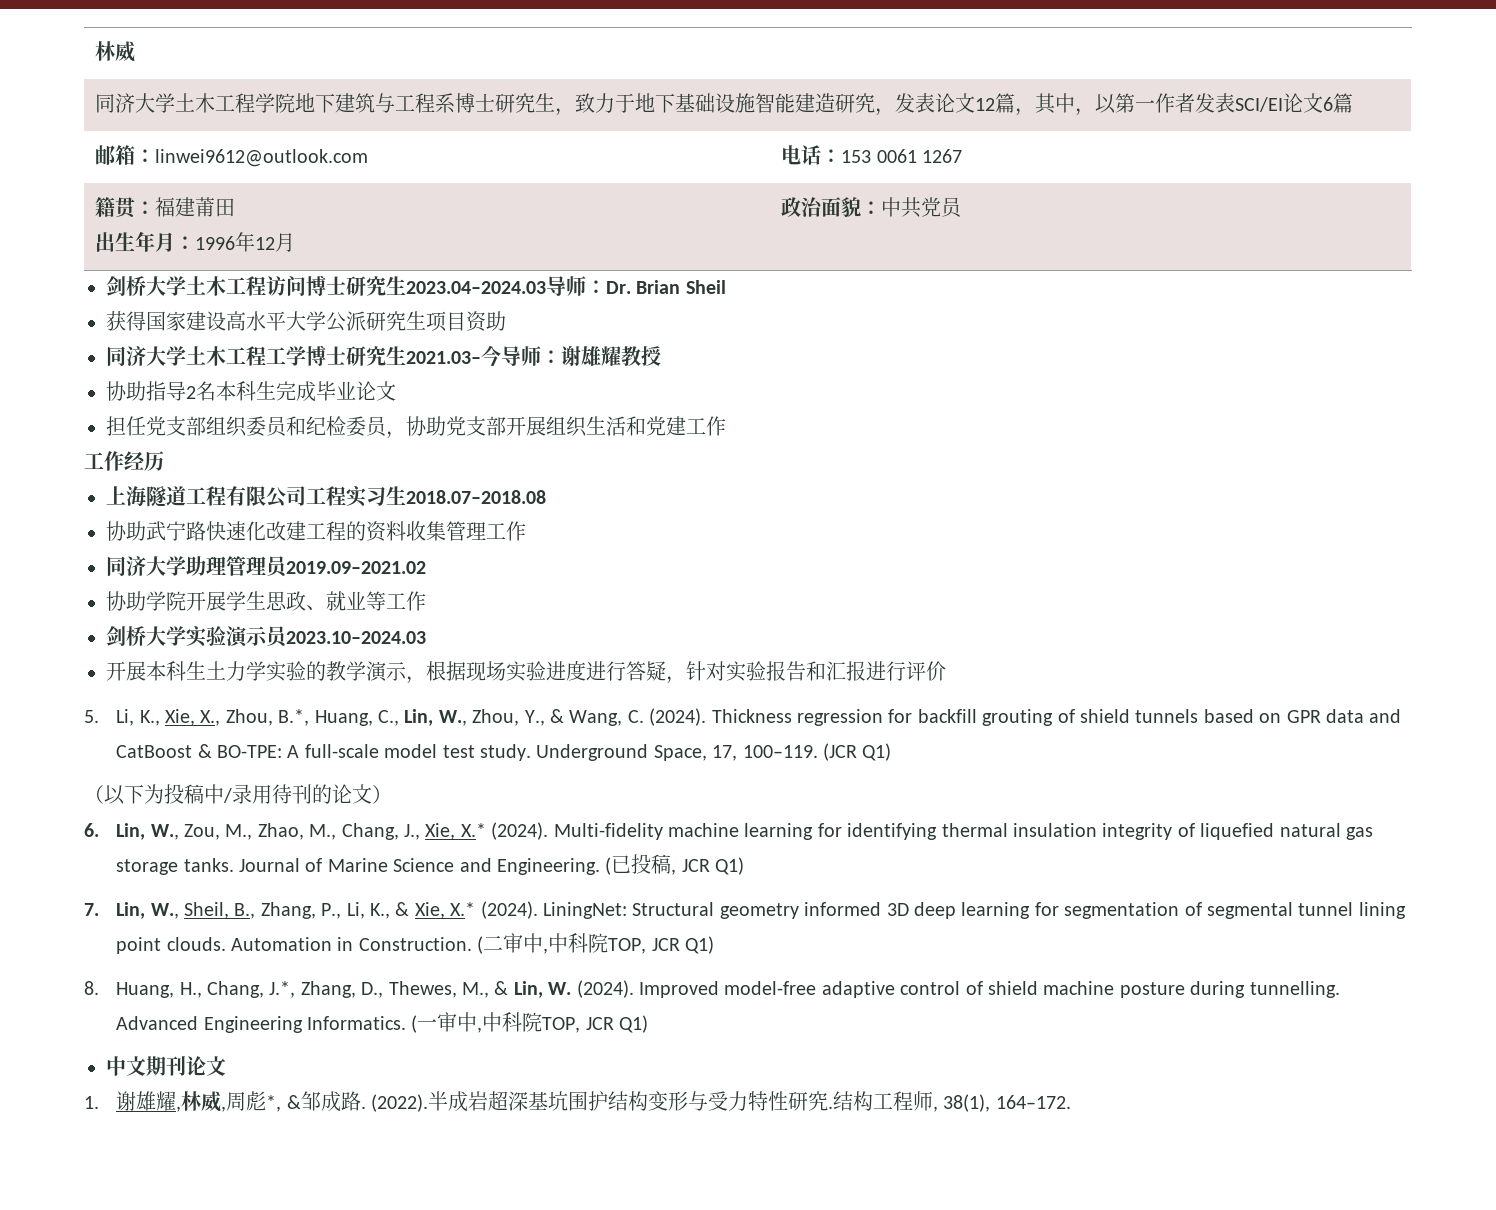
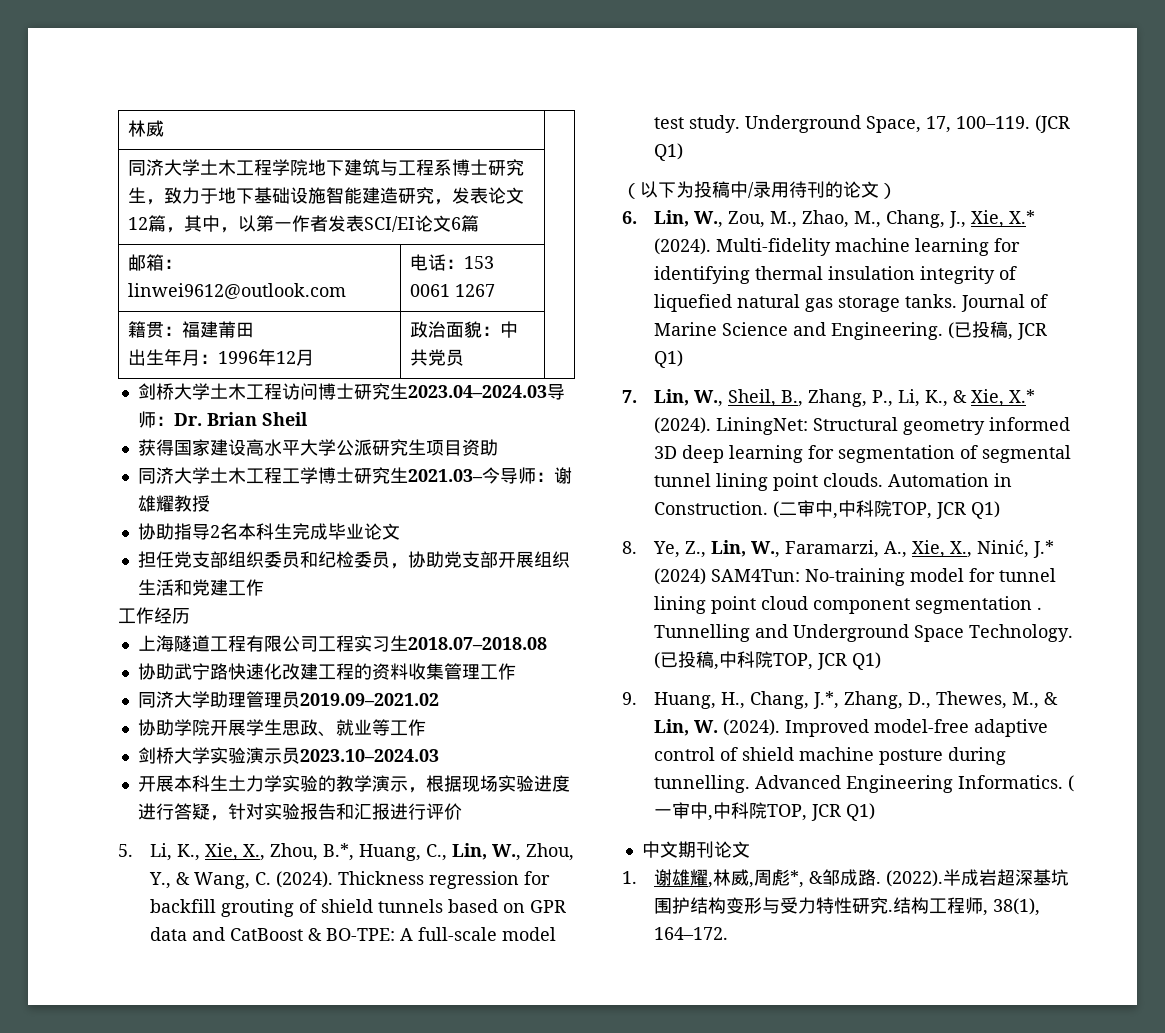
- 8. Huang, H., Chang, J.*, Zhang, D., Thewes, M., & Lin, W. (2024).
+ 8. Ye, Z., Lin, W., Faramarzi, A., Xie, X., Ninić, J.* (2024) SAM4Tun: No-training model for tunnel lining point cloud component segmentation . Tunnelling and Underground Space Technology. (已投稿,中科院TOP, JCR Q1)
+ 9. Huang, H., Chang, J.*, Zhang, D., Thewes, M., & Lin, W. (2024).

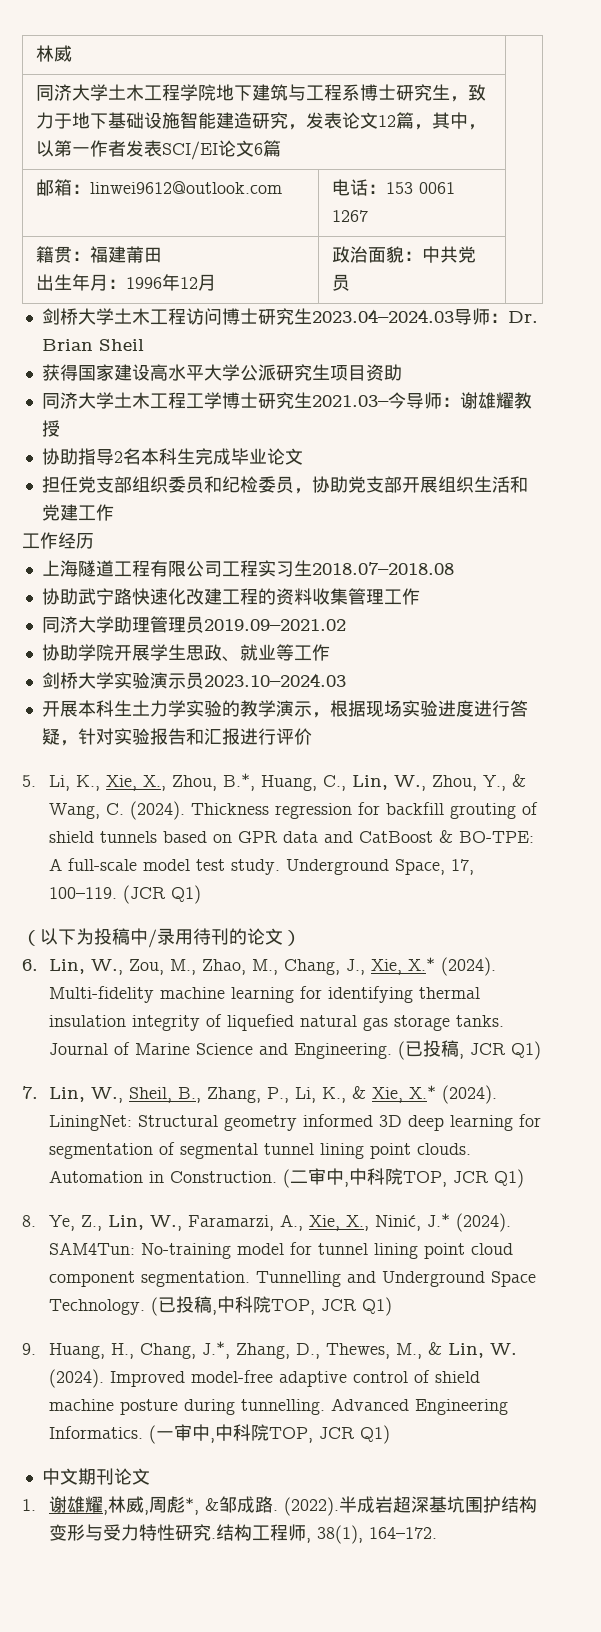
- 8. Ye, Z., Lin, W., Faramarzi, A., Xie, X., Ninić, J.* (2024) SAM4Tun: No-training model for tunnel lining point cloud component segmentation .
+ 8. Ye, Z., Lin, W., Faramarzi, A., Xie, X., Ninić, J.* (2024). SAM4Tun: No-training model for tunnel lining point cloud component segmentation.

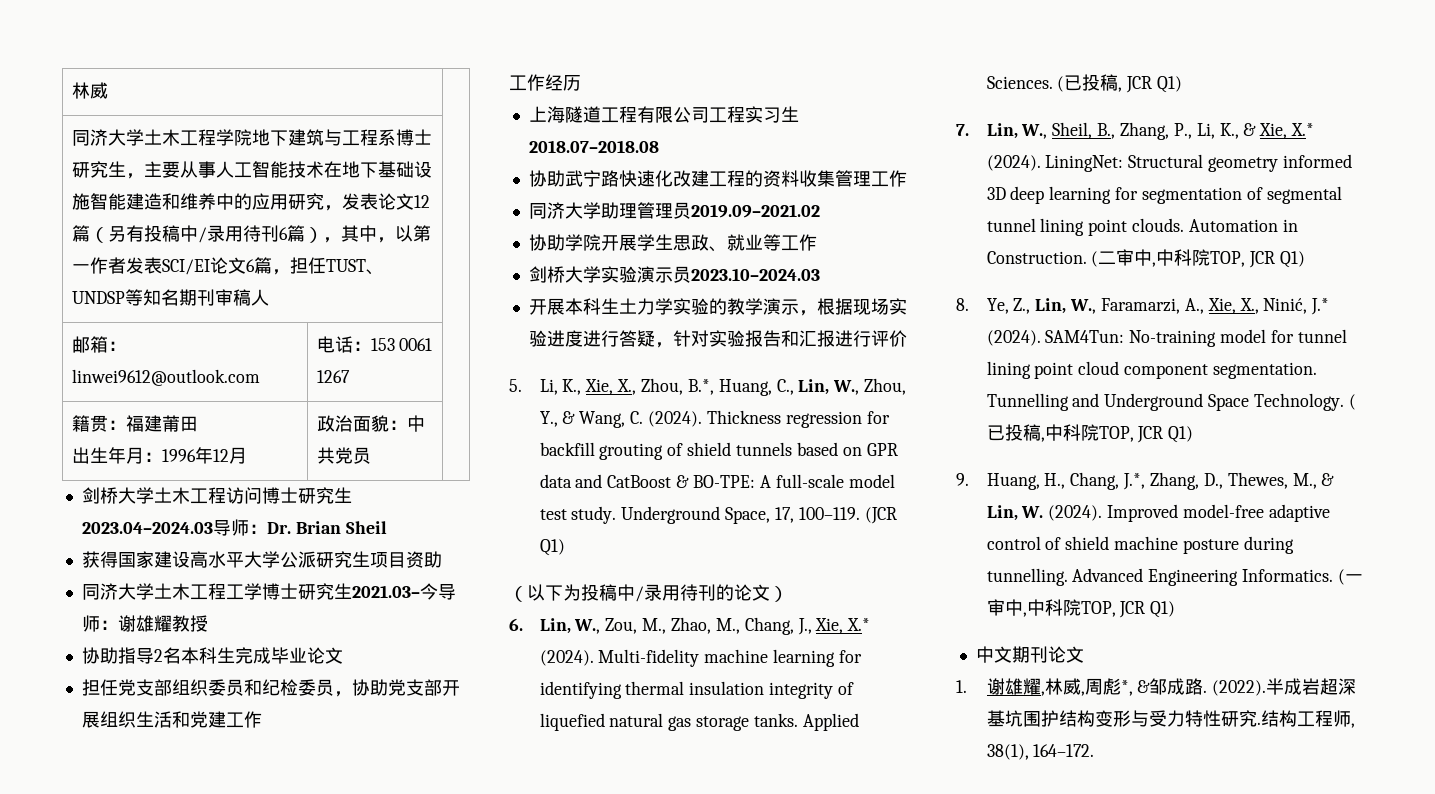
- 同济大学土木工程学院地下建筑与工程系博士研究生，致力于地下基础设施智能建造研究，发表论文12篇，其中，以第一作者发表SCI/EI论文6篇
+ 同济大学土木工程学院地下建筑与工程系博士研究生，主要从事人工智能技术在地下基础设施智能建造和维养中的应用研究，发表论文12篇（另有投稿中/录用待刊6篇），其中，以第一作者发表SCI/EI论文6篇，担任TUST、UNDSP等知名期刊审稿人
- Journal of Marine Science and Engineering.
+ Applied Sciences.

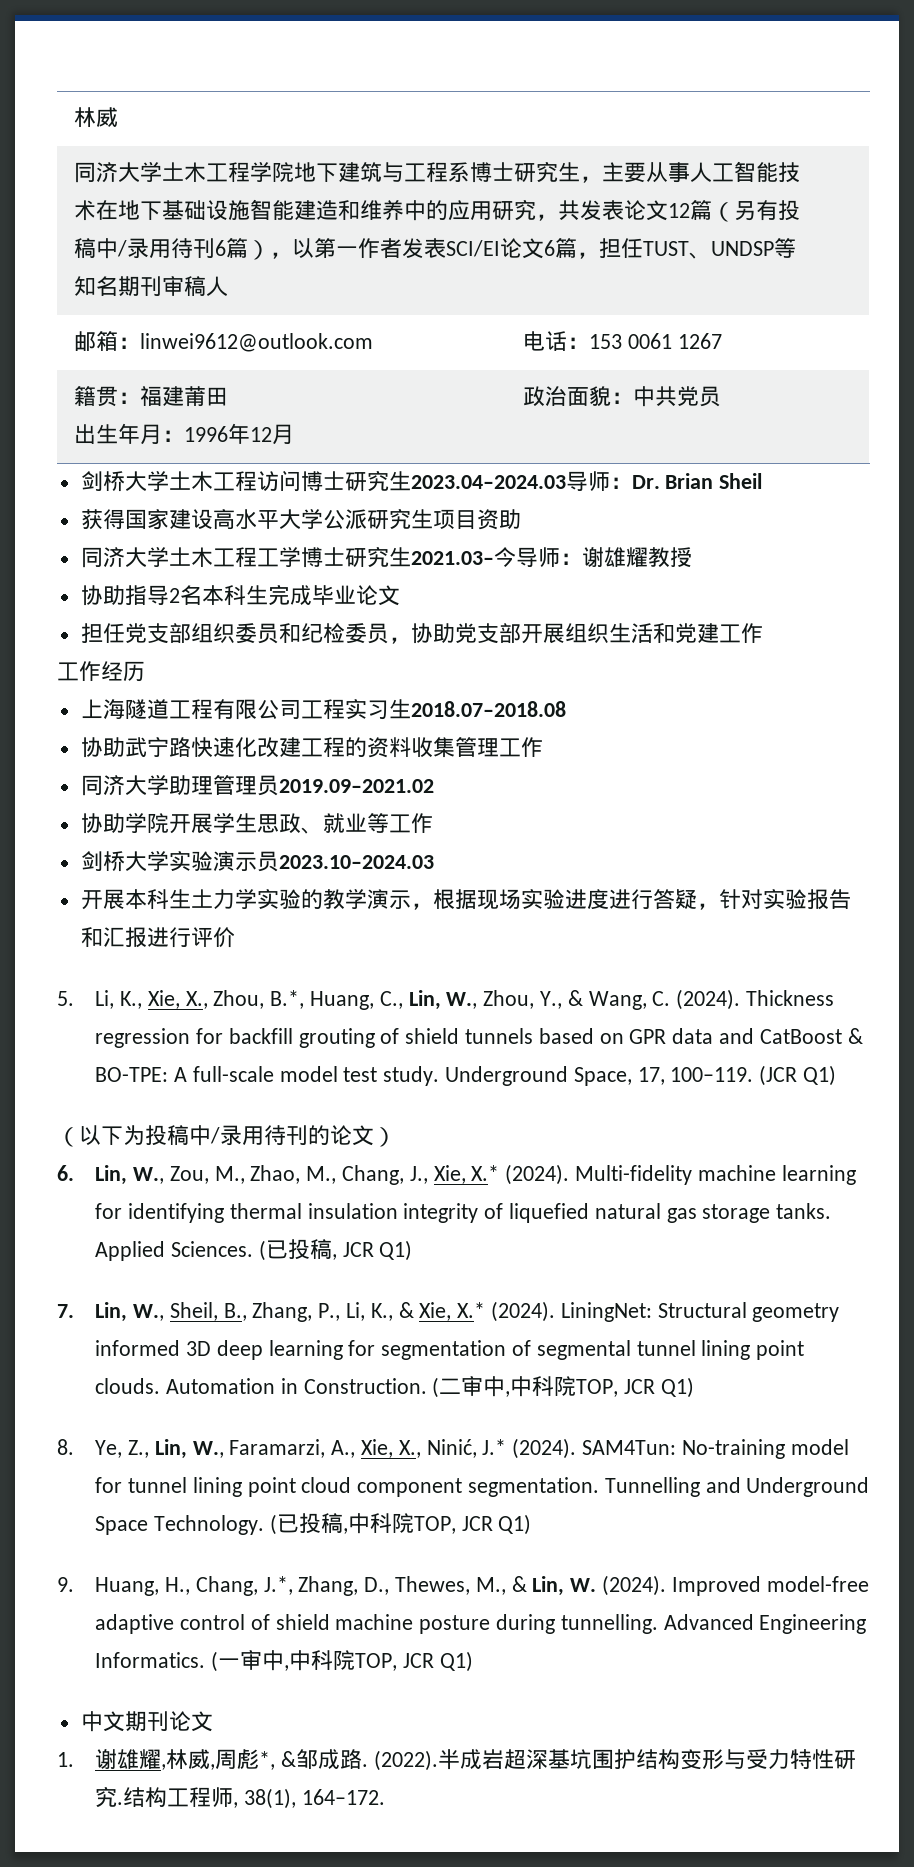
- 同济大学土木工程学院地下建筑与工程系博士研究生，主要从事人工智能技术在地下基础设施智能建造和维养中的应用研究，发表论文12篇（另有投稿中/录用待刊6篇），其中，以第一作者发表SCI/EI论文6篇，担任TUST、UNDSP等知名期刊审稿人
+ 同济大学土木工程学院地下建筑与工程系博士研究生，主要从事人工智能技术在地下基础设施智能建造和维养中的应用研究，共发表论文12篇（另有投稿中/录用待刊6篇），以第一作者发表SCI/EI论文6篇，担任TUST、UNDSP等知名期刊审稿人

